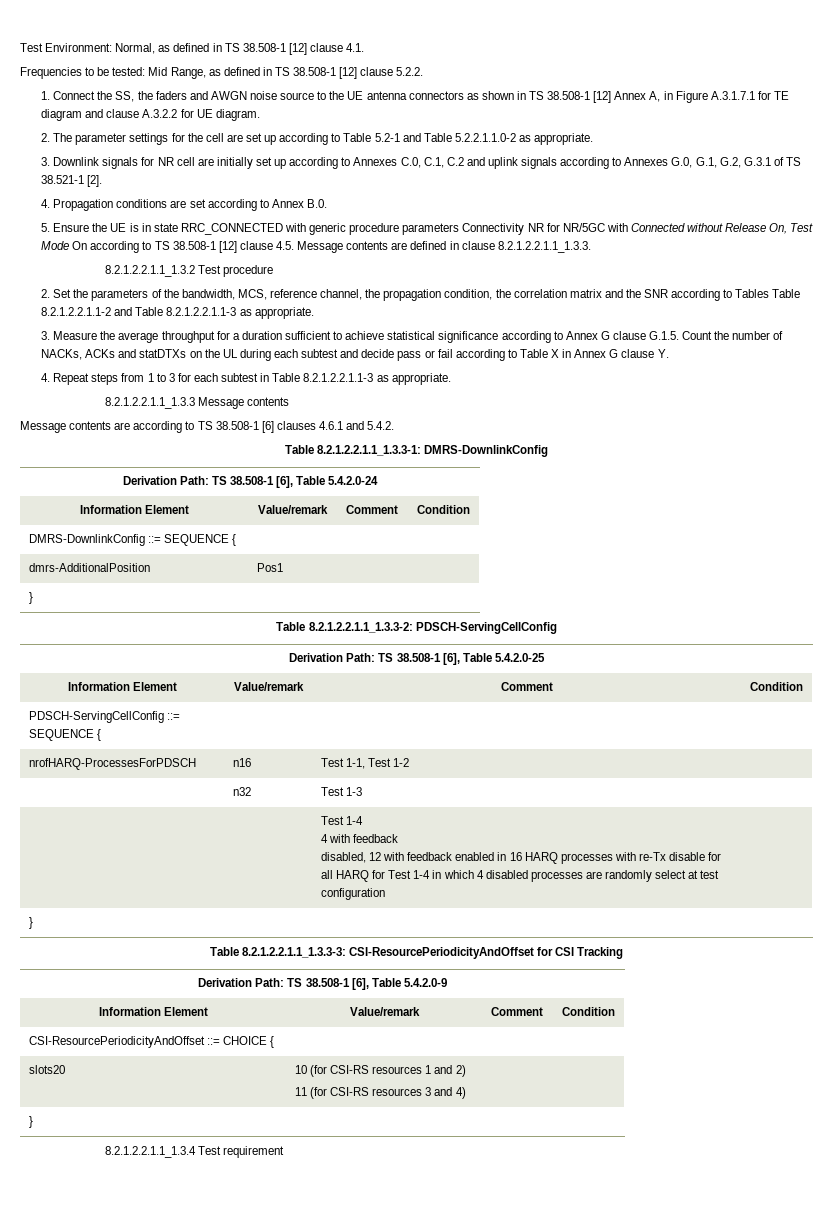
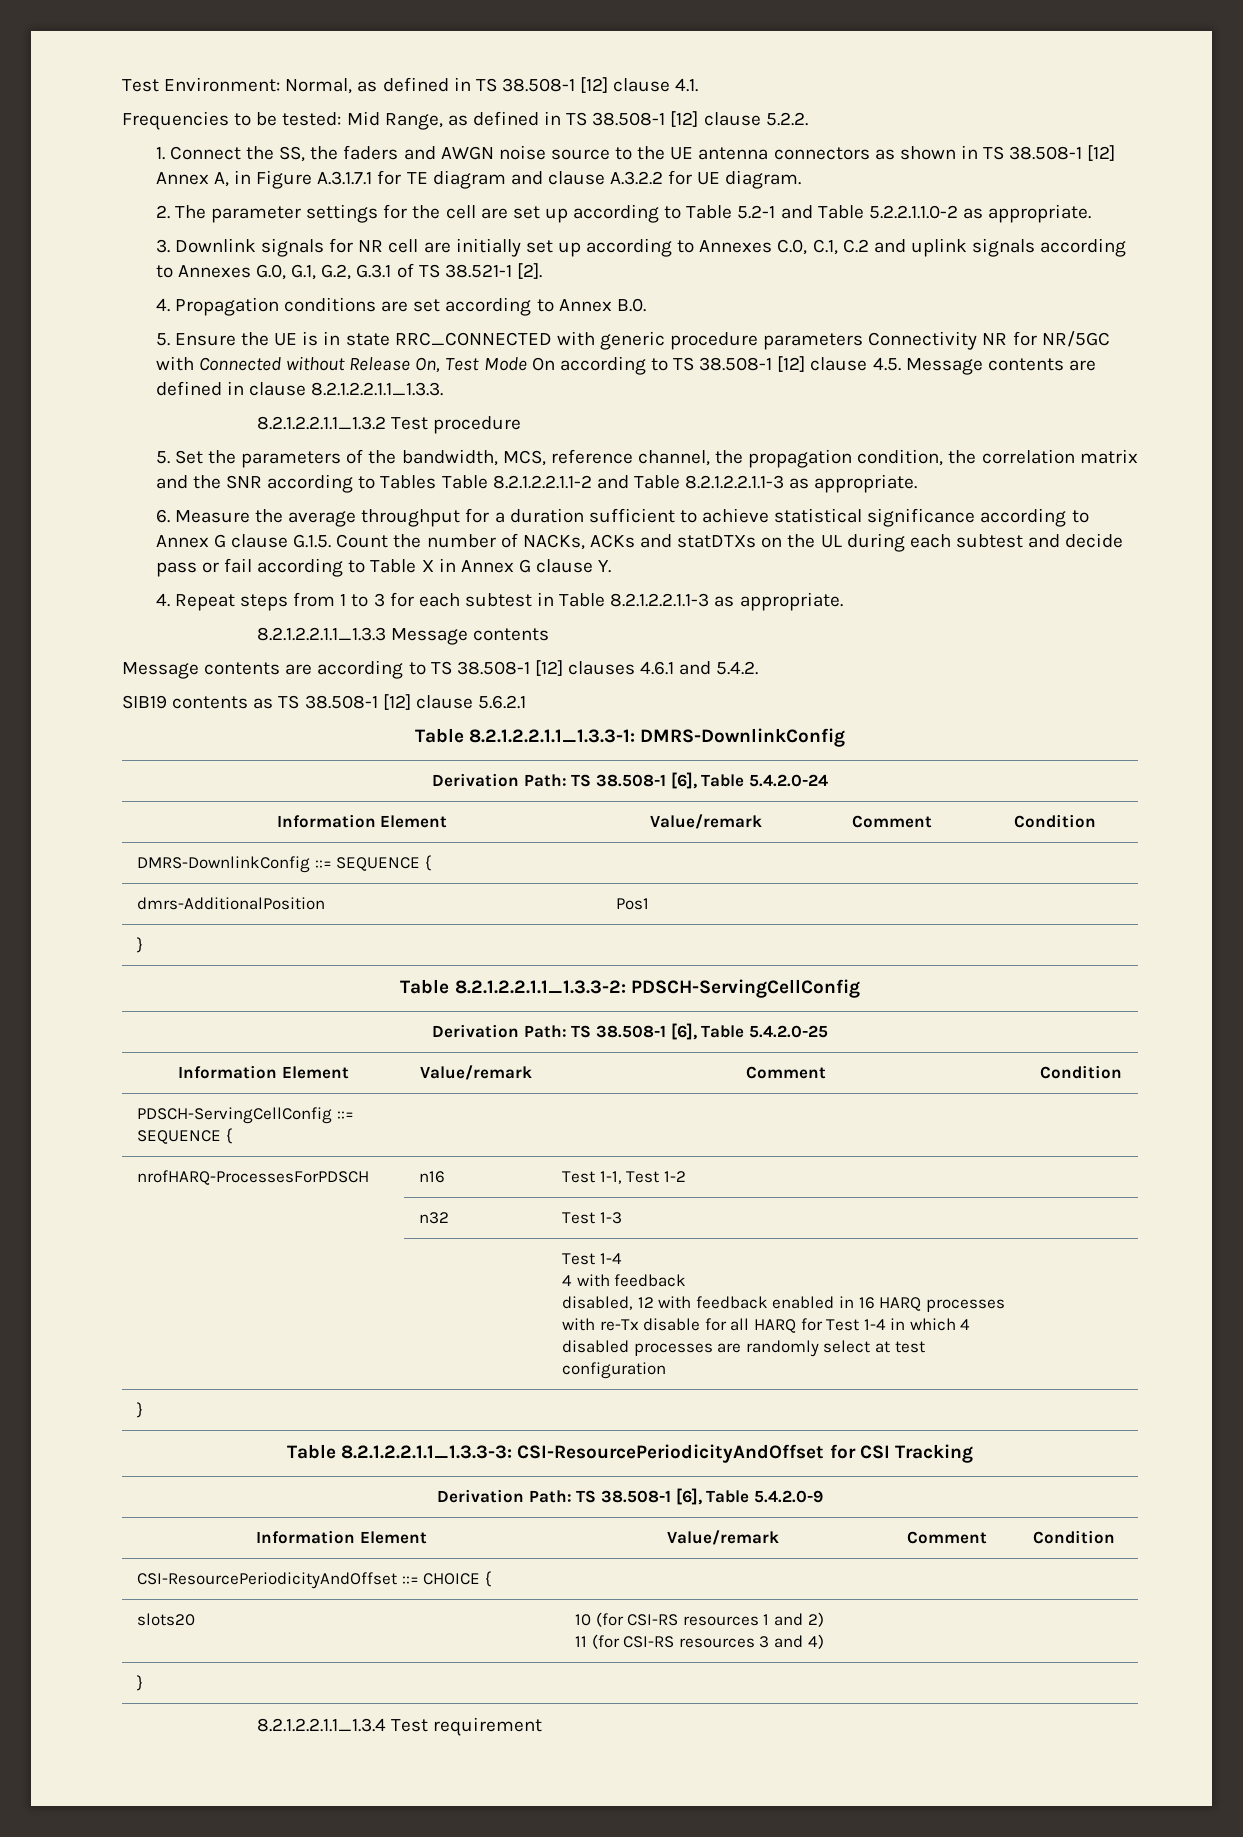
- 2. Set the parameters of the bandwidth, MCS, reference channel, the propagation condition, the correlation matrix and the SNR according to Tables Table 8.2.1.2.2.1.1-2 and Table 8.2.1.2.2.1.1-3 as appropriate.
+ 5. Set the parameters of the bandwidth, MCS, reference channel, the propagation condition, the correlation matrix and the SNR according to Tables Table 8.2.1.2.2.1.1-2 and Table 8.2.1.2.2.1.1-3 as appropriate.
- 3. Measure the average throughput for a duration sufficient to achieve statistical significance according to Annex G clause G.1.5. Count the number of NACKs, ACKs and statDTXs on the UL during each subtest and decide pass or fail according to Table X in Annex G clause Y.
+ 6. Measure the average throughput for a duration sufficient to achieve statistical significance according to Annex G clause G.1.5. Count the number of NACKs, ACKs and statDTXs on the UL during each subtest and decide pass or fail according to Table X in Annex G clause Y.
- Message contents are according to TS 38.508-1 [6] clauses 4.6.1 and 5.4.2.
+ Message contents are according to TS 38.508-1 [12] clauses 4.6.1 and 5.4.2.
+ SIB19 contents as TS 38.508-1 [12] clause 5.6.2.1

